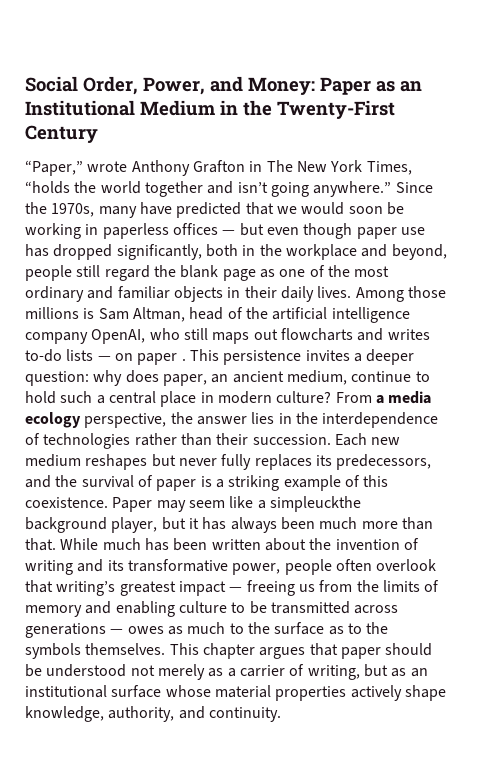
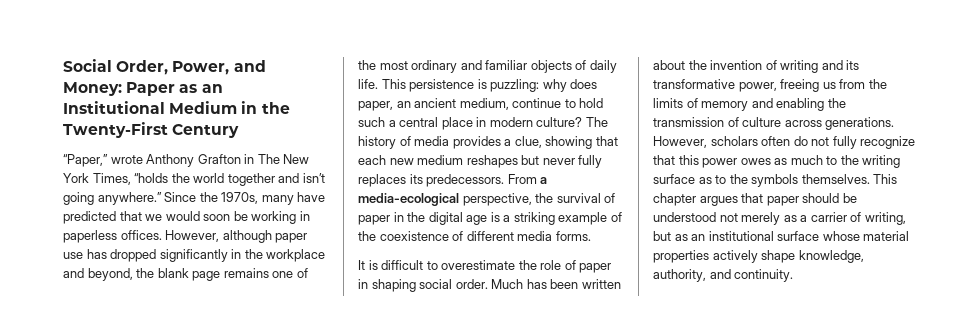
- Since the 1970s, many have predicted that we would soon be working in paperless offices — but even though paper use has dropped significantly, both in the workplace and beyond, people still regard the blank page as one of the most ordinary and familiar objects in their daily lives. Among those millions is Sam Altman, head of the artificial intelligence company OpenAI, who still maps out flowcharts and writes to-do lists — on paper . This persistence invites a deeper question: why does paper, an ancient medium, continue to hold such a central place in modern culture?
+ Since the 1970s, many have predicted that we would soon be working in paperless offices. However, although paper use has dropped significantly in the workplace and beyond, the blank page remains one of the most ordinary and familiar objects of daily life. This persistence is puzzling: why does paper, an ancient medium, continue to hold such a central place in modern culture?
- From a media ecology perspective, the answer lies in the interdependence of technologies rather than their succession. Each new medium reshapes but never fully replaces its predecessors, and the survival of paper is a striking example of this coexistence. Paper may seem like a simpleuckthe background player, but it has always been much more than that. While much has been written about the invention of writing and its transformative power, people often overlook that writing’s greatest impact — freeing us from the limits of memory and enabling culture to be transmitted across generations — owes as much to the surface as to the symbols themselves.
+ The history of media provides a clue, showing that each new medium reshapes but never fully replaces its predecessors. From a media-ecological perspective, the survival of paper in the digital age is a striking example of the coexistence of different media forms.
+ It is difficult to overestimate the role of paper in shaping social order. Much has been written about the invention of writing and its transformative power, freeing us from the limits of memory and enabling the transmission of culture across generations. However, scholars often do not fully recognize that this power owes as much to the writing surface as to the symbols themselves.

